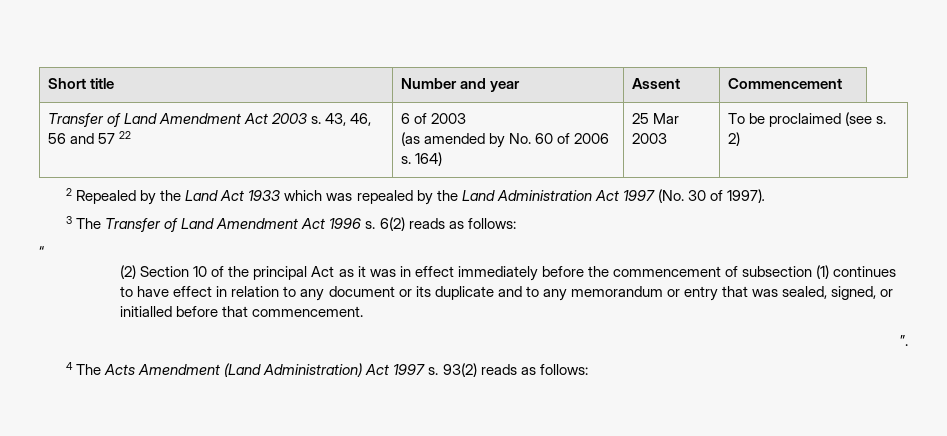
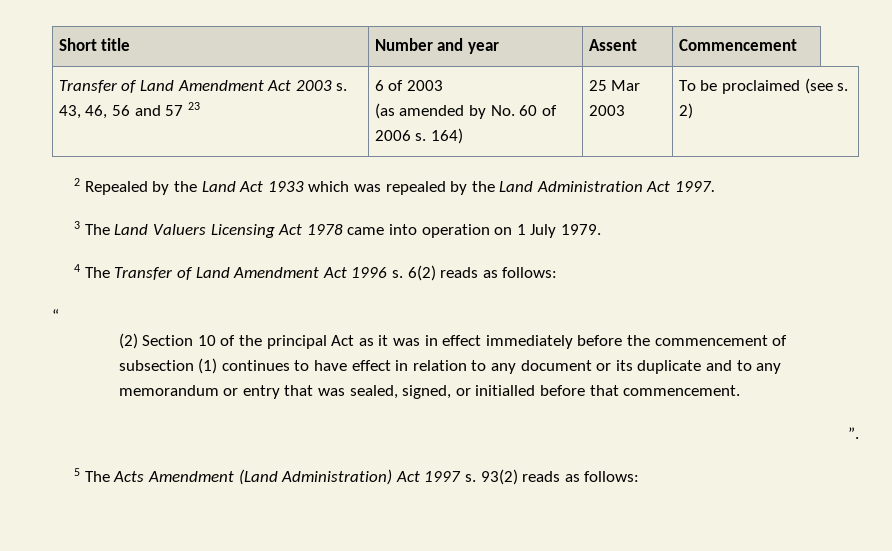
- Transfer of Land Amendment Act 2003 s. 43, 46, 56 and 57 22 | 6 of 2003
+ Transfer of Land Amendment Act 2003 s. 43, 46, 56 and 57 23 | 6 of 2003
- 2 Repealed by the Land Act 1933 which was repealed by the Land Administration Act 1997 (No. 30 of 1997).
- 3 The Transfer of Land Amendment Act 1996 s.
+ 2 Repealed by the Land Act 1933 which was repealed by the Land Administration Act 1997.
+ 3 The Land Valuers Licensing Act 1978 came into operation on 1 July 1979.
+ 4 The Transfer of Land Amendment Act 1996 s.
- 4 The Acts Amendment (Land Administration) Act 1997 s.
+ 5 The Acts Amendment (Land Administration) Act 1997 s.

